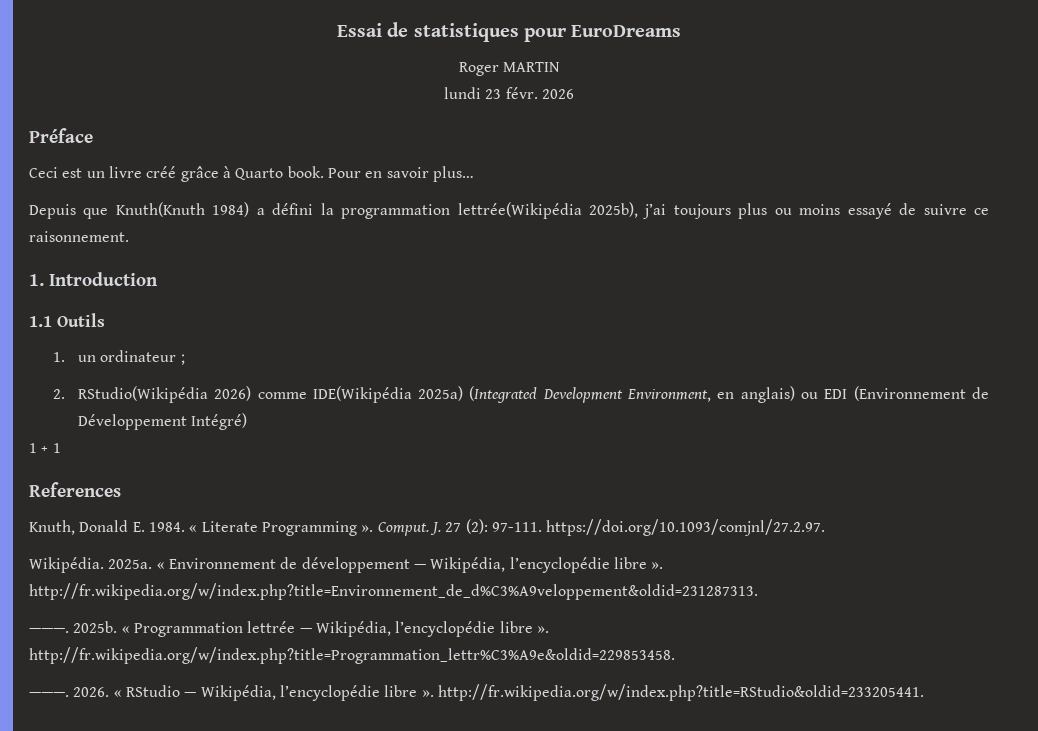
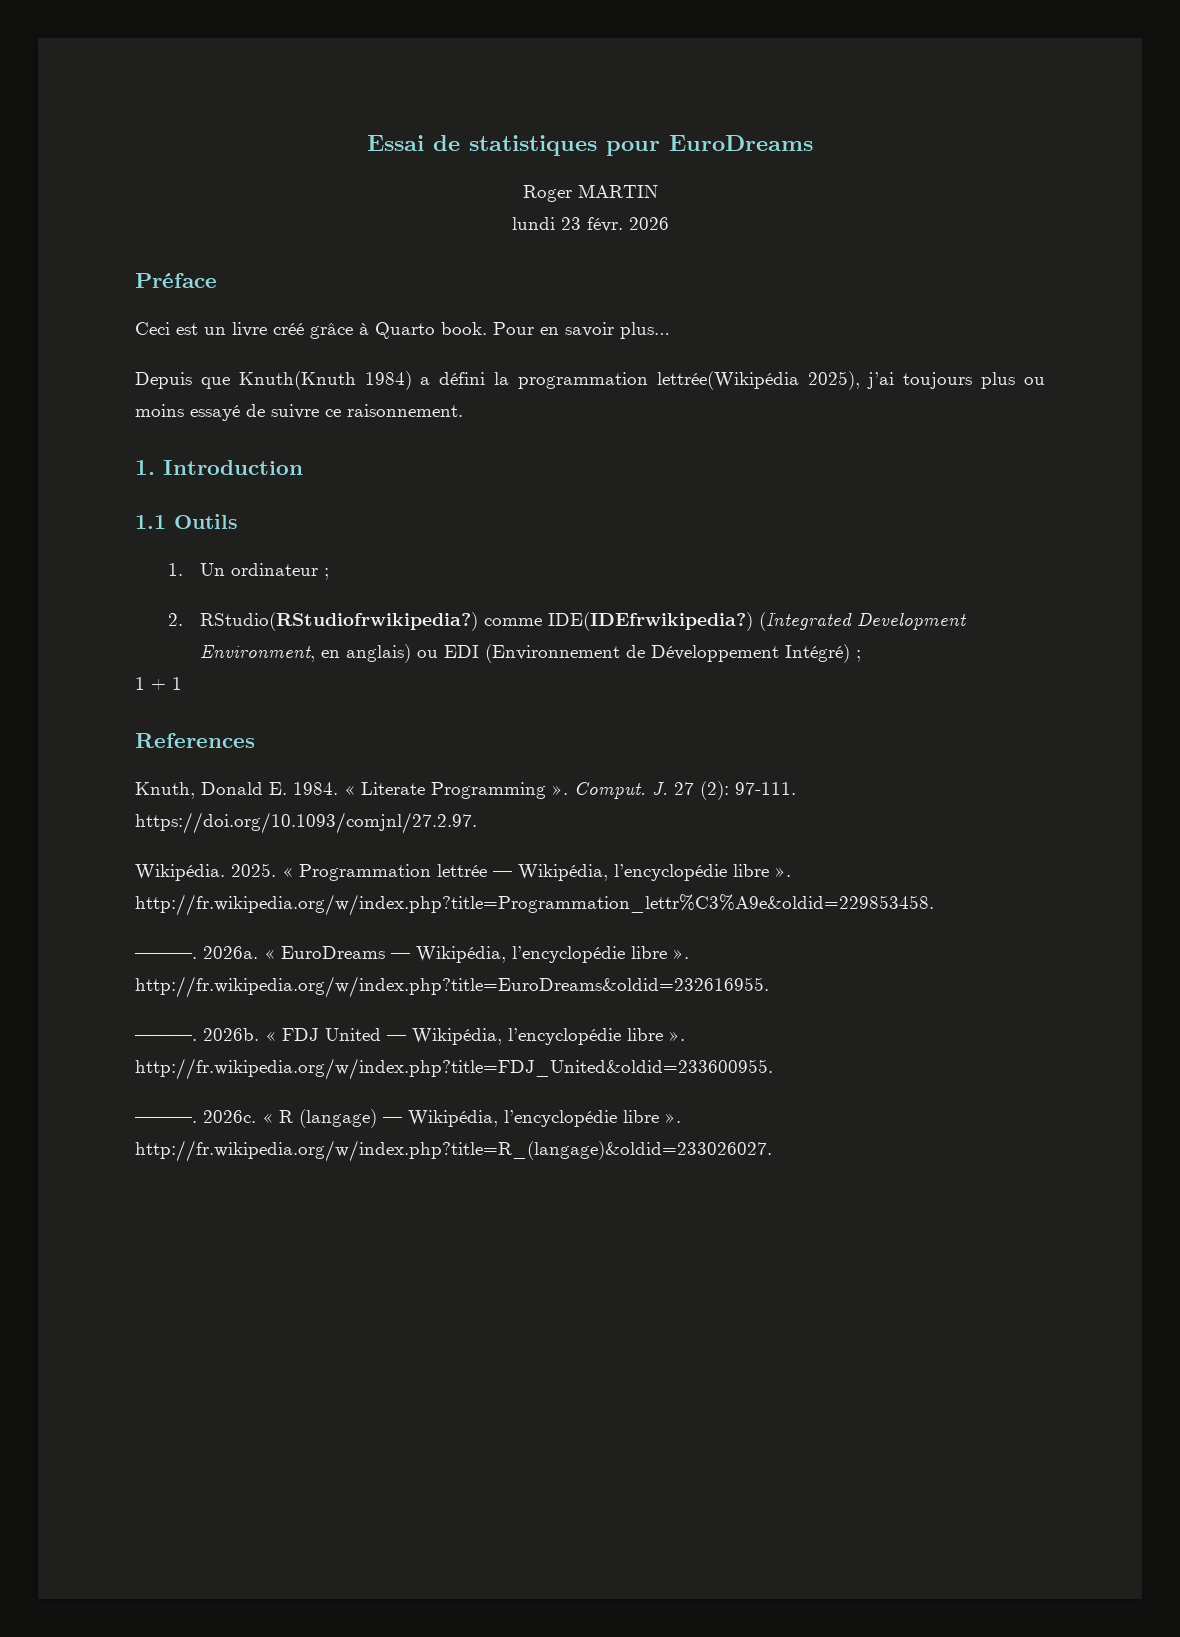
- Depuis que Knuth(Knuth 1984) a défini la programmation lettrée(Wikipédia 2025b), j’ai toujours plus ou moins essayé de suivre ce raisonnement.
+ Depuis que Knuth(Knuth 1984) a défini la programmation lettrée(Wikipédia 2025), j’ai toujours plus ou moins essayé de suivre ce raisonnement.
- 1. un ordinateur ;
+ 1. Un ordinateur ;
- 2. RStudio(Wikipédia 2026) comme IDE(Wikipédia 2025a) (Integrated Development Environment, en anglais) ou EDI (Environnement de Développement Intégré)
+ 2. RStudio(RStudiofrwikipedia?) comme IDE(IDEfrwikipedia?) (Integrated Development Environment, en anglais) ou EDI (Environnement de Développement Intégré) ;
- 2025a. « Environnement de développement — Wikipédia, l’encyclopédie libre ». http://fr.wikipedia.org/w/index.php?title=Environnement_de_d%C3%A9veloppement&oldid=231287313.
- ———. 2025b.
+ 2025.
- 2026. « RStudio — Wikipédia, l’encyclopédie libre ». http://fr.wikipedia.org/w/index.php?title=RStudio&oldid=233205441.
+ 2026a. « EuroDreams — Wikipédia, l’encyclopédie libre ». http://fr.wikipedia.org/w/index.php?title=EuroDreams&oldid=232616955.
+ ———. 2026b. « FDJ United — Wikipédia, l’encyclopédie libre ». http://fr.wikipedia.org/w/index.php?title=FDJ_United&oldid=233600955.
+ ———. 2026c. « R (langage) — Wikipédia, l’encyclopédie libre ». http://fr.wikipedia.org/w/index.php?title=R_(langage)&oldid=233026027.

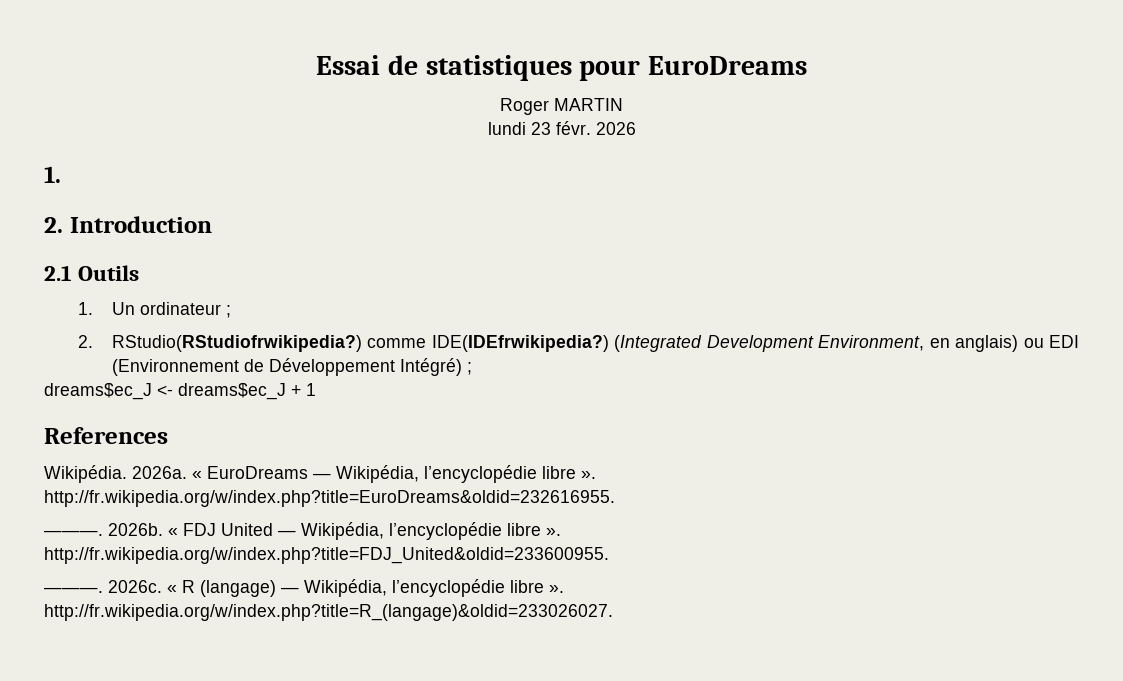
  2026
- Préface
- Ceci est un livre créé grâce à Quarto book. Pour en savoir plus…
- Depuis que Knuth(Knuth 1984) a défini la programmation lettrée(Wikipédia 2025), j’ai toujours plus ou moins essayé de suivre ce raisonnement.
- 1. Introduction
+ 1.
+ 2. Introduction
- 1.1 Outils
+ 2.1 Outils
- 1 + 1
+ dreams$ec_J <- dreams$ec_J + 1
- Knuth, Donald E. 1984. « Literate Programming ». Comput. J. 27 (2): 97‑111. https://doi.org/10.1093/comjnl/27.2.97.
- Wikipédia. 2025. « Programmation lettrée — Wikipédia, l’encyclopédie libre ». http://fr.wikipedia.org/w/index.php?title=Programmation_lettr%C3%A9e&oldid=229853458.
- ———.
+ Wikipédia.

